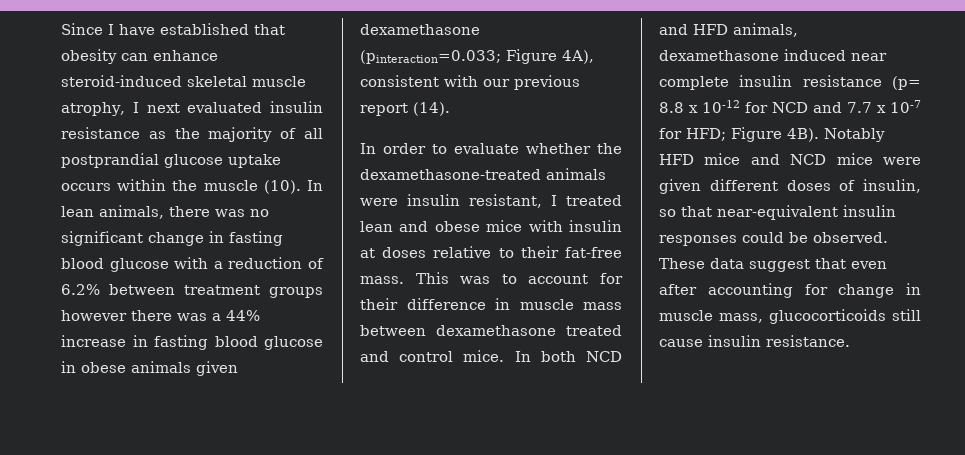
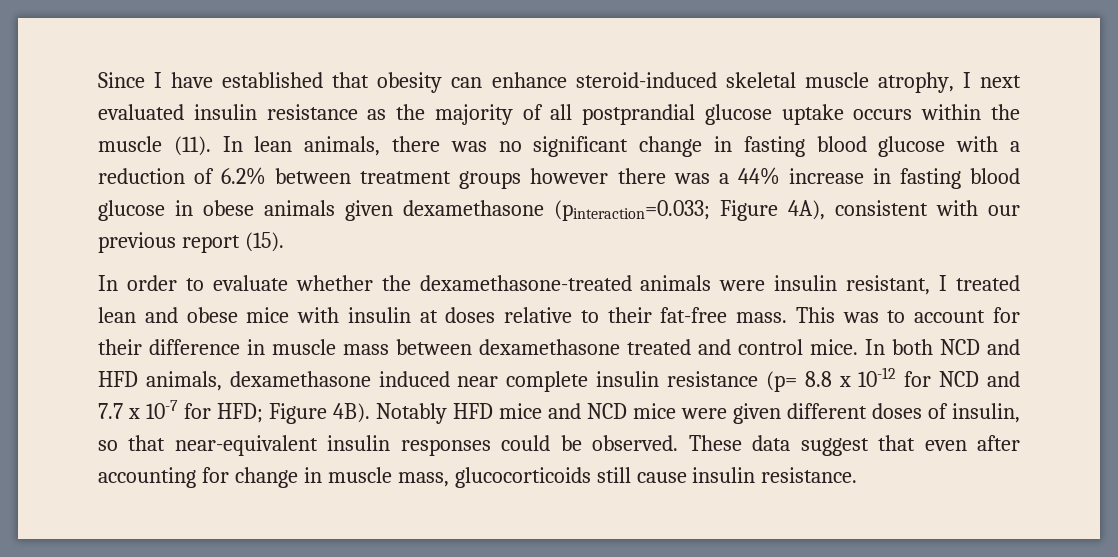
- Since I have established that obesity can enhance steroid-induced skeletal muscle atrophy, I next evaluated insulin resistance as the majority of all postprandial glucose uptake occurs within the muscle (10).
+ Since I have established that obesity can enhance steroid-induced skeletal muscle atrophy, I next evaluated insulin resistance as the majority of all postprandial glucose uptake occurs within the muscle (11).
- In lean animals, there was no significant change in fasting blood glucose with a reduction of 6.2% between treatment groups however there was a 44% increase in fasting blood glucose in obese animals given dexamethasone (pinteraction=0.033; Figure 4A), consistent with our previous report (14).
+ In lean animals, there was no significant change in fasting blood glucose with a reduction of 6.2% between treatment groups however there was a 44% increase in fasting blood glucose in obese animals given dexamethasone (pinteraction=0.033; Figure 4A), consistent with our previous report (15).

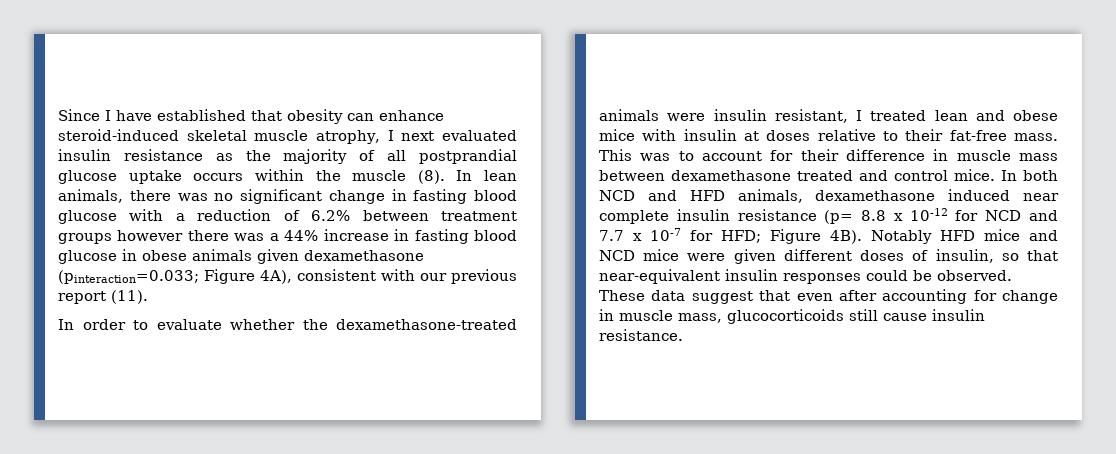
- Since I have established that obesity can enhance steroid-induced skeletal muscle atrophy, I next evaluated insulin resistance as the majority of all postprandial glucose uptake occurs within the muscle (11).
+ Since I have established that obesity can enhance steroid-induced skeletal muscle atrophy, I next evaluated insulin resistance as the majority of all postprandial glucose uptake occurs within the muscle (8).
- In lean animals, there was no significant change in fasting blood glucose with a reduction of 6.2% between treatment groups however there was a 44% increase in fasting blood glucose in obese animals given dexamethasone (pinteraction=0.033; Figure 4A), consistent with our previous report (15).
+ In lean animals, there was no significant change in fasting blood glucose with a reduction of 6.2% between treatment groups however there was a 44% increase in fasting blood glucose in obese animals given dexamethasone (pinteraction=0.033; Figure 4A), consistent with our previous report (11).

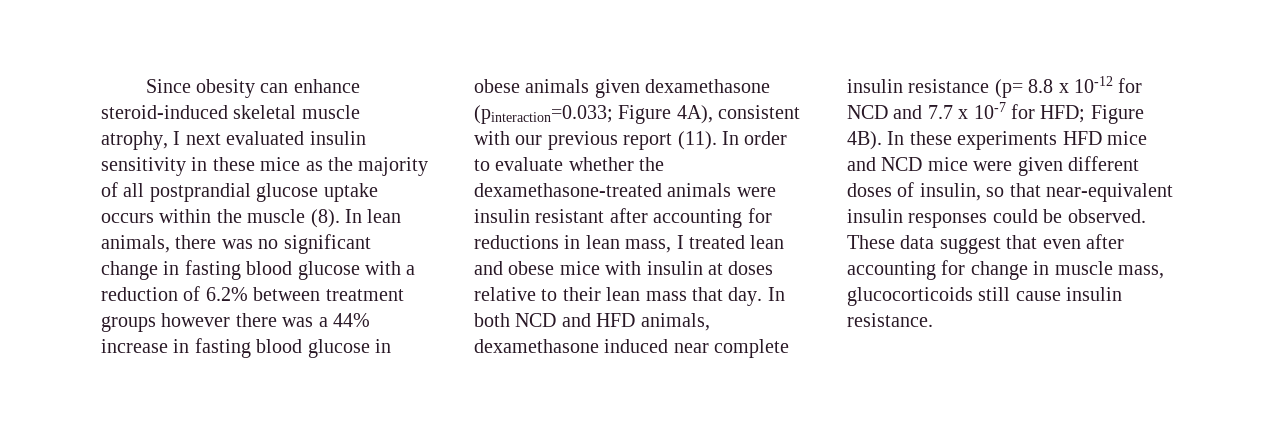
- Since I have established that obesity can enhance steroid-induced skeletal muscle atrophy, I next evaluated insulin resistance as the majority of all postprandial glucose uptake occurs within the muscle (8).
+ Since obesity can enhance steroid-induced skeletal muscle atrophy, I next evaluated insulin sensitivity in these mice as the majority of all postprandial glucose uptake occurs within the muscle (8).
- Figure 4A), consistent with our previous report (11).
- In order to evaluate whether the dexamethasone-treated animals were insulin resistant, I treated lean and obese mice with insulin at doses relative to their fat-free mass. This was to account for their difference in muscle mass between dexamethasone treated and control mice.
+ Figure 4A), consistent with our previous report (11). In order to evaluate whether the dexamethasone-treated animals were insulin resistant after accounting for reductions in lean mass, I treated lean and obese mice with insulin at doses relative to their lean mass that day.
- Notably HFD mice and NCD mice were given different doses of insulin, so that near-equivalent insulin responses could be observed.
+ In these experiments HFD mice and NCD mice were given different doses of insulin, so that near-equivalent insulin responses could be observed.

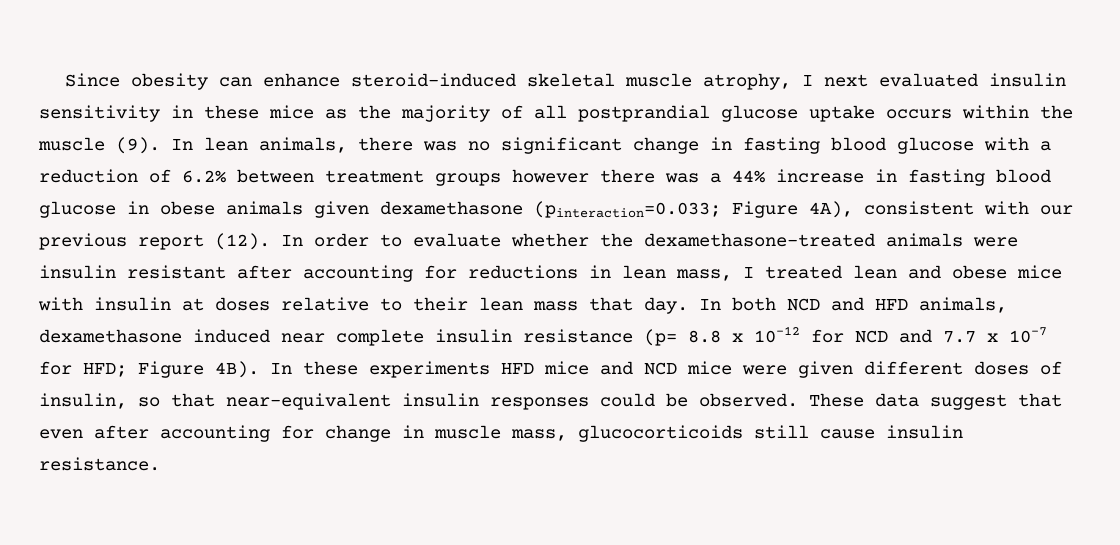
- Since obesity can enhance steroid-induced skeletal muscle atrophy, I next evaluated insulin sensitivity in these mice as the majority of all postprandial glucose uptake occurs within the muscle (8).
+ Since obesity can enhance steroid-induced skeletal muscle atrophy, I next evaluated insulin sensitivity in these mice as the majority of all postprandial glucose uptake occurs within the muscle (9).
- In lean animals, there was no significant change in fasting blood glucose with a reduction of 6.2% between treatment groups however there was a 44% increase in fasting blood glucose in obese animals given dexamethasone (pinteraction=0.033; Figure 4A), consistent with our previous report (11).
+ In lean animals, there was no significant change in fasting blood glucose with a reduction of 6.2% between treatment groups however there was a 44% increase in fasting blood glucose in obese animals given dexamethasone (pinteraction=0.033; Figure 4A), consistent with our previous report (12).

